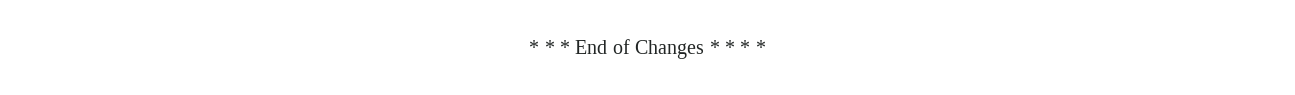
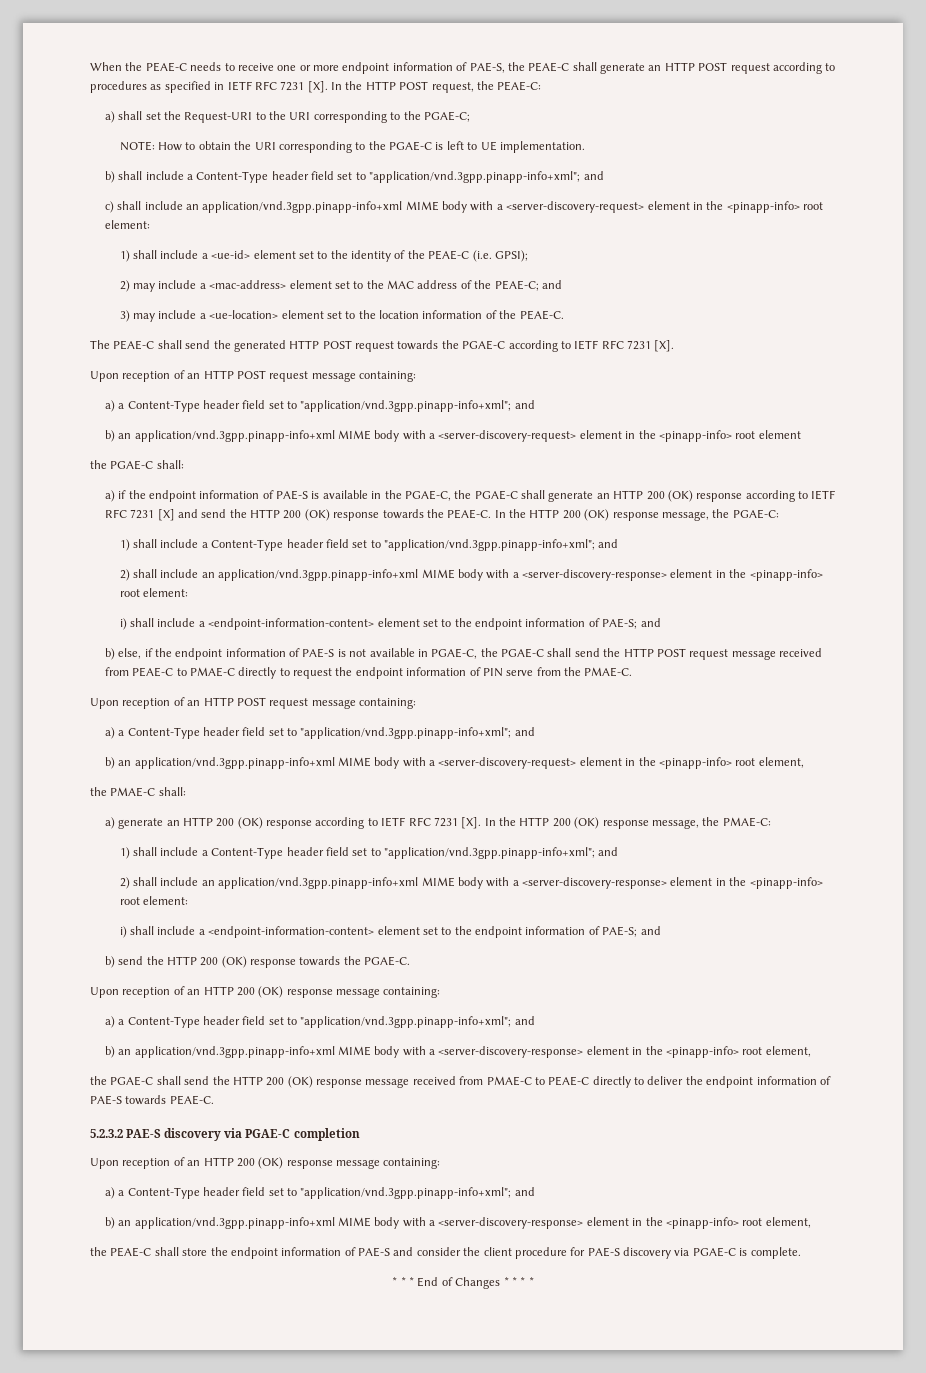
+ When the PEAE-C needs to receive one or more endpoint information of PAE-S, the PEAE-C shall generate an HTTP POST request according to procedures as specified in IETF RFC 7231 [X]. In the HTTP POST request, the PEAE-C:
+ a) shall set the Request-URI to the URI corresponding to the PGAE-C;
+ NOTE: How to obtain the URI corresponding to the PGAE-C is left to UE implementation.
+ b) shall include a Content-Type header field set to "application/vnd.3gpp.pinapp-info+xml"; and
+ c) shall include an application/vnd.3gpp.pinapp-info+xml MIME body with a <server-discovery-request> element in the <pinapp-info> root element:
+ 1) shall include a <ue-id> element set to the identity of the PEAE-C (i.e. GPSI);
+ 2) may include a <mac-address> element set to the MAC address of the PEAE-C; and
+ 3) may include a <ue-location> element set to the location information of the PEAE-C.
+ The PEAE-C shall send the generated HTTP POST request towards the PGAE-C according to IETF RFC 7231 [X].
+ Upon reception of an HTTP POST request message containing:
+ a) a Content-Type header field set to "application/vnd.3gpp.pinapp-info+xml"; and
+ b) an application/vnd.3gpp.pinapp-info+xml MIME body with a <server-discovery-request> element in the <pinapp-info> root element
+ the PGAE-C shall:
+ a) if the endpoint information of PAE-S is available in the PGAE-C, the PGAE-C shall generate an HTTP 200 (OK) response according to IETF RFC 7231 [X] and send the HTTP 200 (OK) response towards the PEAE-C. In the HTTP 200 (OK) response message, the PGAE-C:
+ 1) shall include a Content-Type header field set to "application/vnd.3gpp.pinapp-info+xml"; and
+ 2) shall include an application/vnd.3gpp.pinapp-info+xml MIME body with a <server-discovery-response> element in the <pinapp-info> root element:
+ i) shall include a <endpoint-information-content> element set to the endpoint information of PAE-S; and
+ b) else, if the endpoint information of PAE-S is not available in PGAE-C, the PGAE-C shall send the HTTP POST request message received from PEAE-C to PMAE-C directly to request the endpoint information of PIN serve from the PMAE-C.
+ Upon reception of an HTTP POST request message containing:
+ a) a Content-Type header field set to "application/vnd.3gpp.pinapp-info+xml"; and
+ b) an application/vnd.3gpp.pinapp-info+xml MIME body with a <server-discovery-request> element in the <pinapp-info> root element,
+ the PMAE-C shall:
+ a) generate an HTTP 200 (OK) response according to IETF RFC 7231 [X]. In the HTTP 200 (OK) response message, the PMAE-C:
+ 1) shall include a Content-Type header field set to "application/vnd.3gpp.pinapp-info+xml"; and
+ 2) shall include an application/vnd.3gpp.pinapp-info+xml MIME body with a <server-discovery-response> element in the <pinapp-info> root element:
+ i) shall include a <endpoint-information-content> element set to the endpoint information of PAE-S; and
+ b) send the HTTP 200 (OK) response towards the PGAE-C.
+ Upon reception of an HTTP 200 (OK) response message containing:
+ a) a Content-Type header field set to "application/vnd.3gpp.pinapp-info+xml"; and
+ b) an application/vnd.3gpp.pinapp-info+xml MIME body with a <server-discovery-response> element in the <pinapp-info> root element,
+ the PGAE-C shall send the HTTP 200 (OK) response message received from PMAE-C to PEAE-C directly to deliver the endpoint information of PAE-S towards PEAE-C.
+ 5.2.3.2 PAE-S discovery via PGAE-C completion
+ Upon reception of an HTTP 200 (OK) response message containing:
+ a) a Content-Type header field set to "application/vnd.3gpp.pinapp-info+xml"; and
+ b) an application/vnd.3gpp.pinapp-info+xml MIME body with a <server-discovery-response> element in the <pinapp-info> root element,
+ the PEAE-C shall store the endpoint information of PAE-S and consider the client procedure for PAE-S discovery via PGAE-C is complete.

